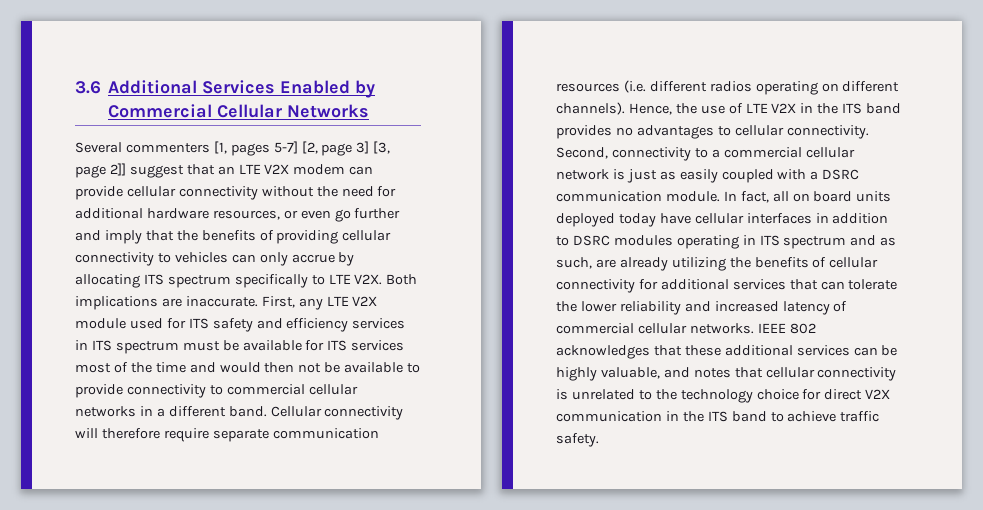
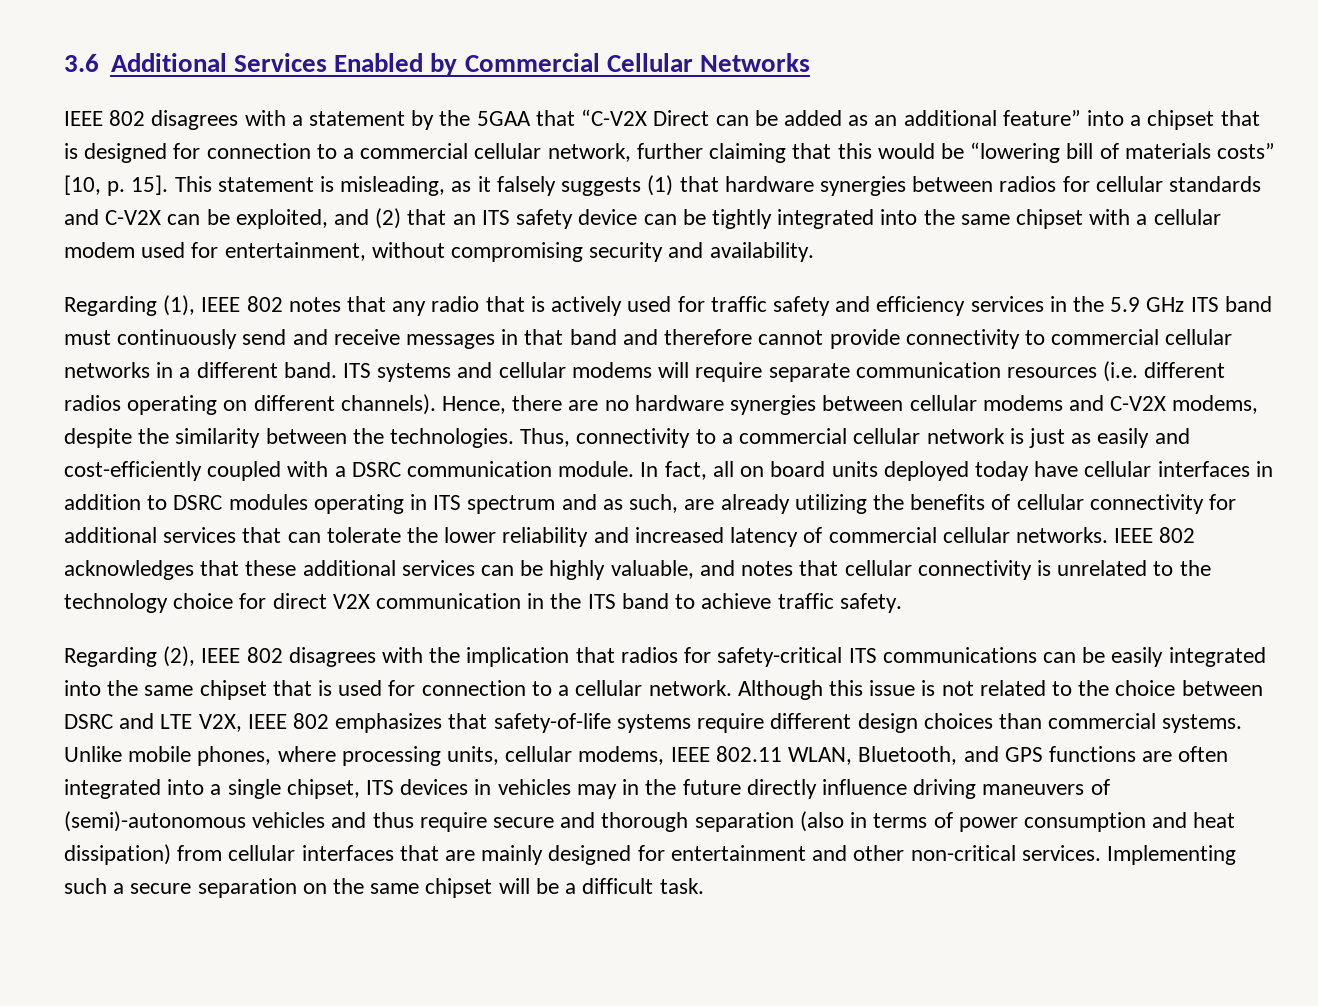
- Several commenters [1, pages 5-7] [2, page 3] [3, page 2]] suggest that an LTE V2X modem can provide cellular connectivity without the need for additional hardware resources, or even go further and imply that the benefits of providing cellular connectivity to vehicles can only accrue by allocating ITS spectrum specifically to LTE V2X. Both implications are inaccurate. First, any LTE V2X module used for ITS safety and efficiency services in ITS spectrum must be available for ITS services most of the time and would then not be available to provide connectivity to commercial cellular networks in a different band.
+ IEEE 802 disagrees with a statement by the 5GAA that “C-V2X Direct can be added as an additional feature” into a chipset that is designed for connection to a commercial cellular network, further claiming that this would be “lowering bill of materials costs” [10, p. 15]. This statement is misleading, as it falsely suggests (1) that hardware synergies between radios for cellular standards and C-V2X can be exploited, and (2) that an ITS safety device can be tightly integrated into the same chipset with a cellular modem used for entertainment, without compromising security and availability.
+ Regarding (1), IEEE 802 notes that any radio that is actively used for traffic safety and efficiency services in the 5.9 GHz ITS band must continuously send and receive messages in that band and therefore cannot provide connectivity to commercial cellular networks in a different band.
- Cellular connectivity will therefore require separate communication resources (i.e. different radios operating on different channels).
+ ITS systems and cellular modems will require separate communication resources (i.e. different radios operating on different channels).
- Hence, the use of LTE V2X in the ITS band provides no advantages to cellular connectivity. Second, connectivity to a commercial cellular network is just as easily coupled with a DSRC communication module.
+ Hence, there are no hardware synergies between cellular modems and C-V2X modems, despite the similarity between the technologies. Thus, connectivity to a commercial cellular network is just as easily and cost-efficiently coupled with a DSRC communication module.
+ Regarding (2), IEEE 802 disagrees with the implication that radios for safety-critical ITS communications can be easily integrated into the same chipset that is used for connection to a cellular network. Although this issue is not related to the choice between DSRC and LTE V2X, IEEE 802 emphasizes that safety-of-life systems require different design choices than commercial systems. Unlike mobile phones, where processing units, cellular modems, IEEE 802.11 WLAN, Bluetooth, and GPS functions are often integrated into a single chipset, ITS devices in vehicles may in the future directly influence driving maneuvers of (semi)-autonomous vehicles and thus require secure and thorough separation (also in terms of power consumption and heat dissipation) from cellular interfaces that are mainly designed for entertainment and other non-critical services. Implementing such a secure separation on the same chipset will be a difficult task.

